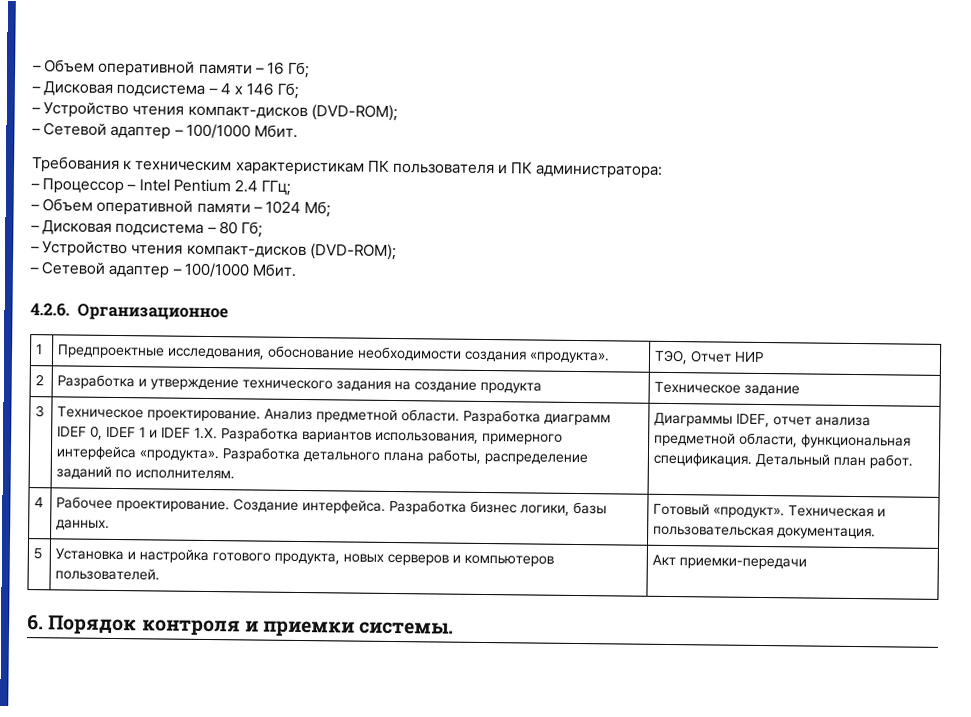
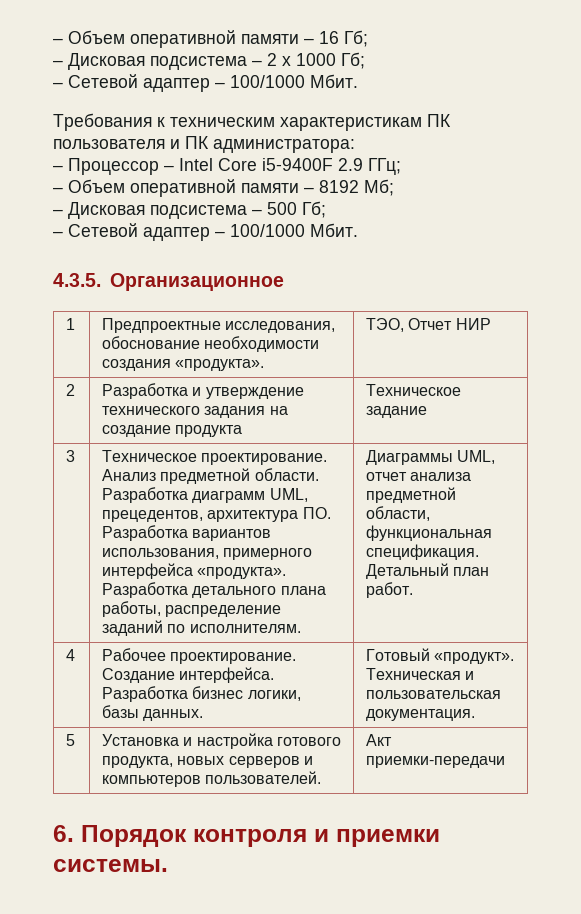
- – Дисковая подсистема – 4 х 146 Гб;
- – Устройство чтения компакт-дисков (DVD-ROM);
+ – Дисковая подсистема – 2 х 1000 Гб;
- – Процессор – Intel Pentium 2.4 ГГц;
+ – Процессор – Intel Core i5-9400F 2.9 ГГц;
- – Объем оперативной памяти – 1024 Мб;
+ – Объем оперативной памяти – 8192 Мб;
- – Дисковая подсистема – 80 Гб;
- – Устройство чтения компакт-дисков (DVD-ROM);
+ – Дисковая подсистема – 500 Гб;
  – Сетевой адаптер – 100/1000 Мбит.
- 4.2.6. Организационное
+ 4.3.5. Организационное
- 3 | Техническое проектирование. Анализ предметной области. Разработка диаграмм IDEF 0, IDEF 1 и IDEF 1.X. Разработка вариантов использования, примерного интерфейса «продукта». Разработка детального плана работы, распределение заданий по исполнителям. | Диаграммы IDEF, отчет анализа предметной области, функциональная спецификация. Детальный план работ.
+ 3 | Техническое проектирование. Анализ предметной области. Разработка диаграмм UML, прецедентов, архитектура ПО. Разработка вариантов использования, примерного интерфейса «продукта». Разработка детального плана работы, распределение заданий по исполнителям. | Диаграммы UML, отчет анализа предметной области, функциональная спецификация. Детальный план работ.

